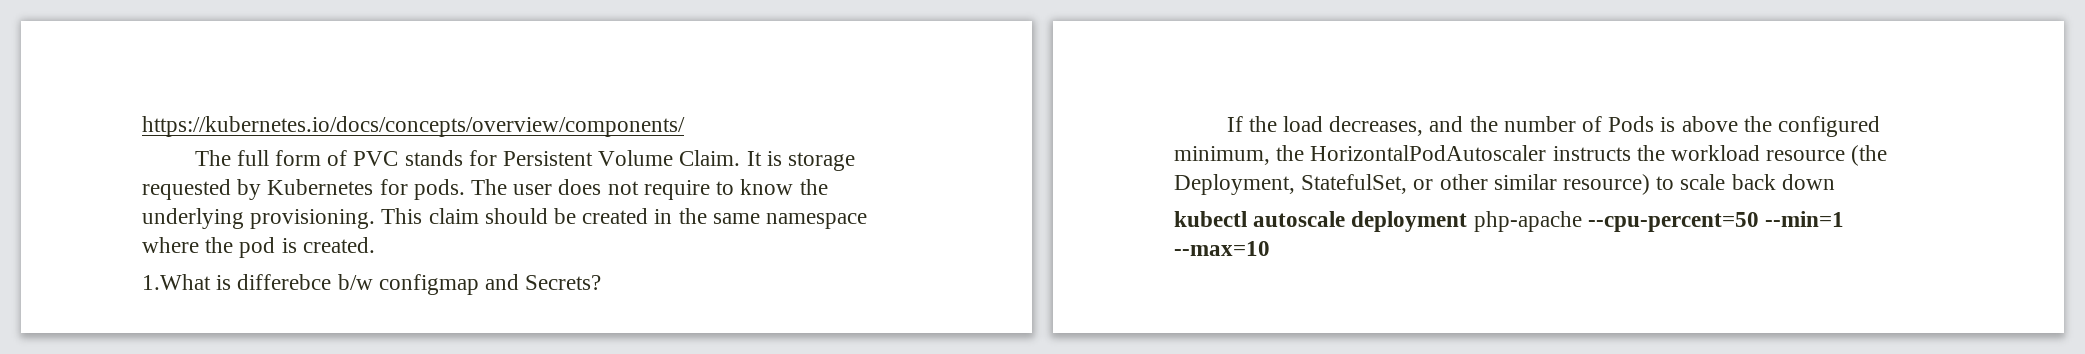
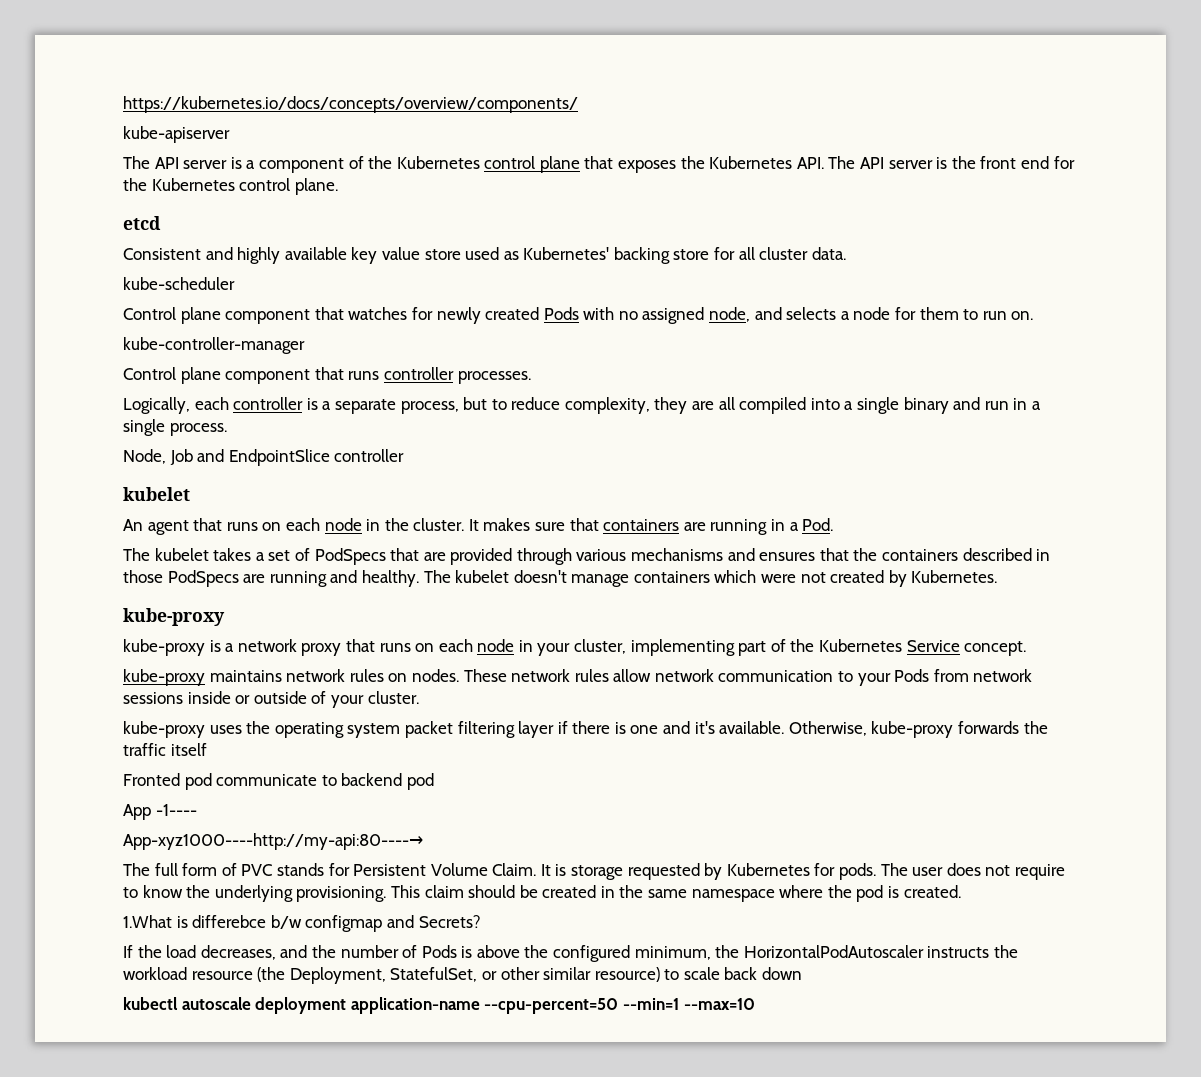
+ kube-apiserver
+ The API server is a component of the Kubernetes control plane that exposes the Kubernetes API. The API server is the front end for the Kubernetes control plane.
+ etcd
+ Consistent and highly available key value store used as Kubernetes' backing store for all cluster data.
+ kube-scheduler
+ Control plane component that watches for newly created Pods with no assigned node, and selects a node for them to run on.
+ kube-controller-manager
+ Control plane component that runs controller processes.
+ Logically, each controller is a separate process, but to reduce complexity, they are all compiled into a single binary and run in a single process.
+ Node, Job and EndpointSlice controller
+ kubelet
+ An agent that runs on each node in the cluster. It makes sure that containers are running in a Pod.
+ The kubelet takes a set of PodSpecs that are provided through various mechanisms and ensures that the containers described in those PodSpecs are running and healthy. The kubelet doesn't manage containers which were not created by Kubernetes.
+ kube-proxy
+ kube-proxy is a network proxy that runs on each node in your cluster, implementing part of the Kubernetes Service concept.
+ kube-proxy maintains network rules on nodes. These network rules allow network communication to your Pods from network sessions inside or outside of your cluster.
+ kube-proxy uses the operating system packet filtering layer if there is one and it's available. Otherwise, kube-proxy forwards the traffic itself
+ Fronted pod communicate to backend pod
+ App -1----
+ App-xyz1000----http://my-api:80----→
- kubectl autoscale deployment php-apache --cpu-percent=50 --min=1 --max=10
+ kubectl autoscale deployment application-name --cpu-percent=50 --min=1 --max=10

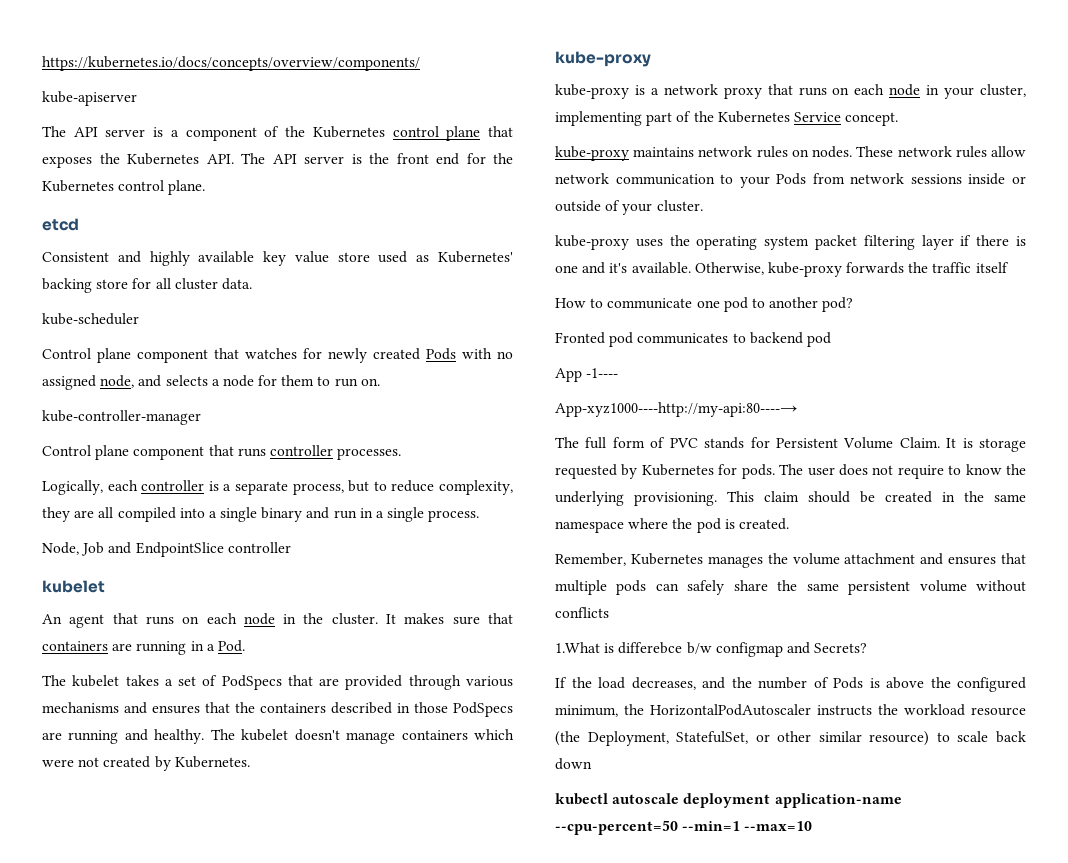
+ How to communicate one pod to another pod?
- Fronted pod communicate to backend pod
+ Fronted pod communicates to backend pod
+ Remember, Kubernetes manages the volume attachment and ensures that multiple pods can safely share the same persistent volume without conflicts

